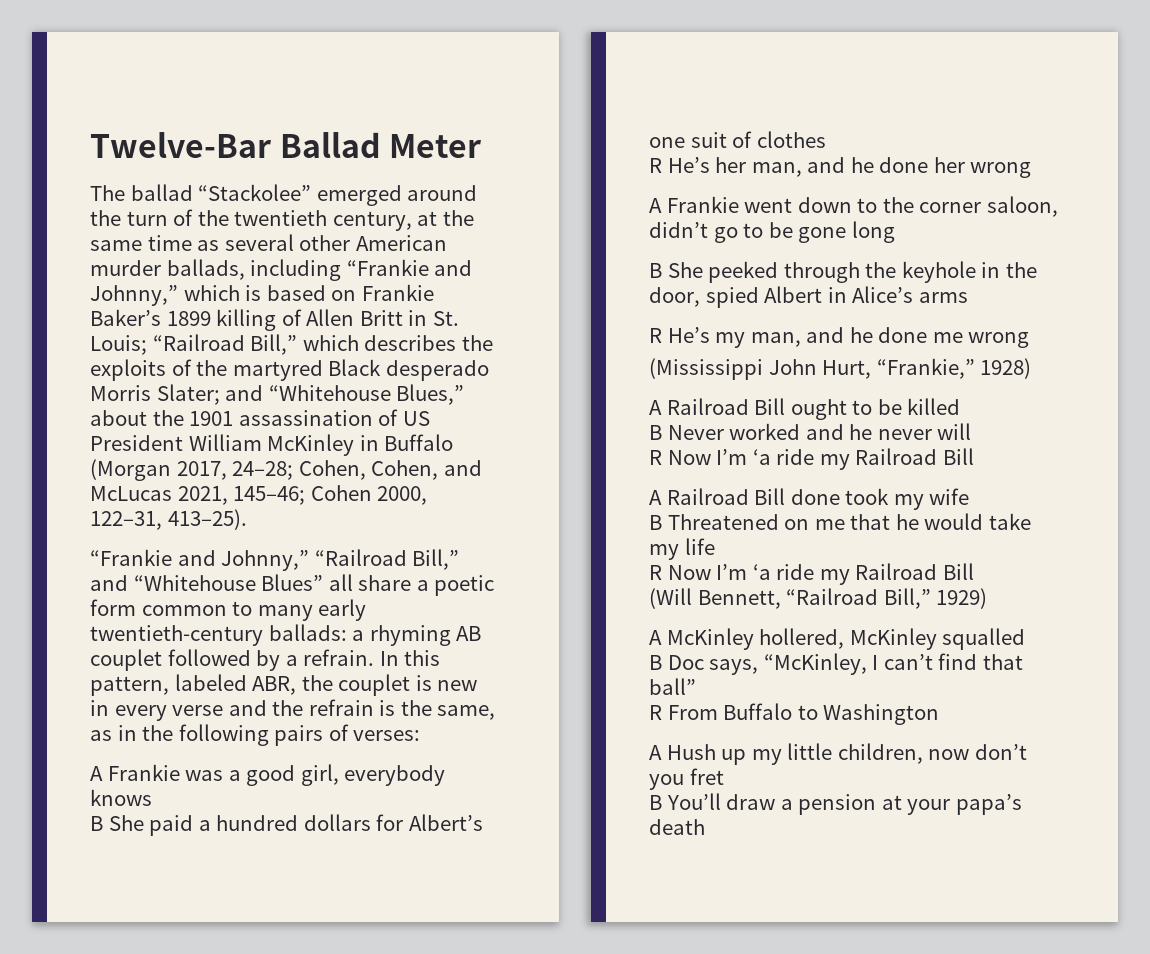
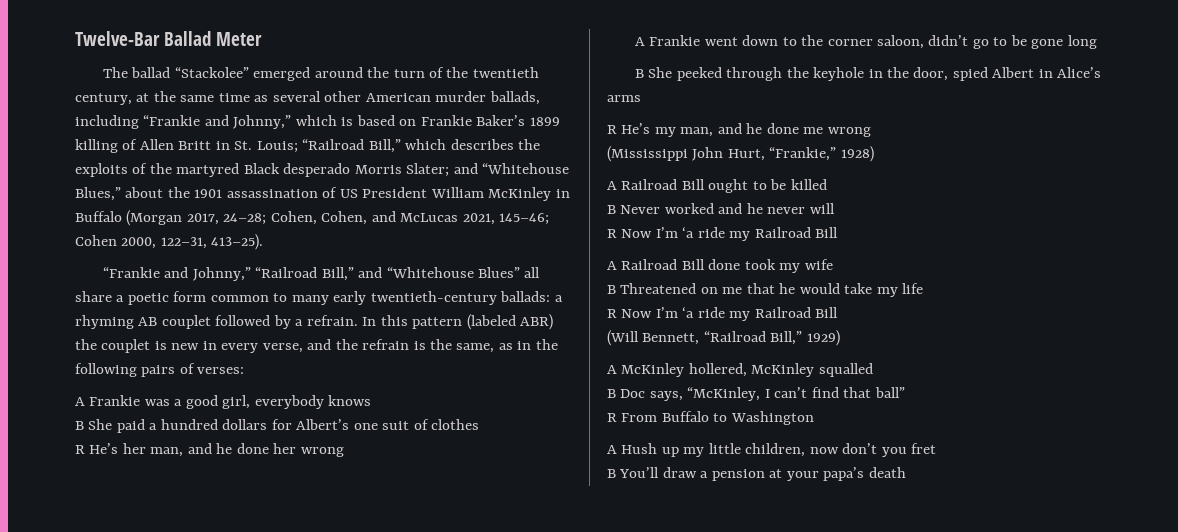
- In this pattern, labeled ABR, the couplet is new in every verse and the refrain is the same, as in the following pairs of verses:
+ In this pattern (labeled ABR) the couplet is new in every verse, and the refrain is the same, as in the following pairs of verses:

